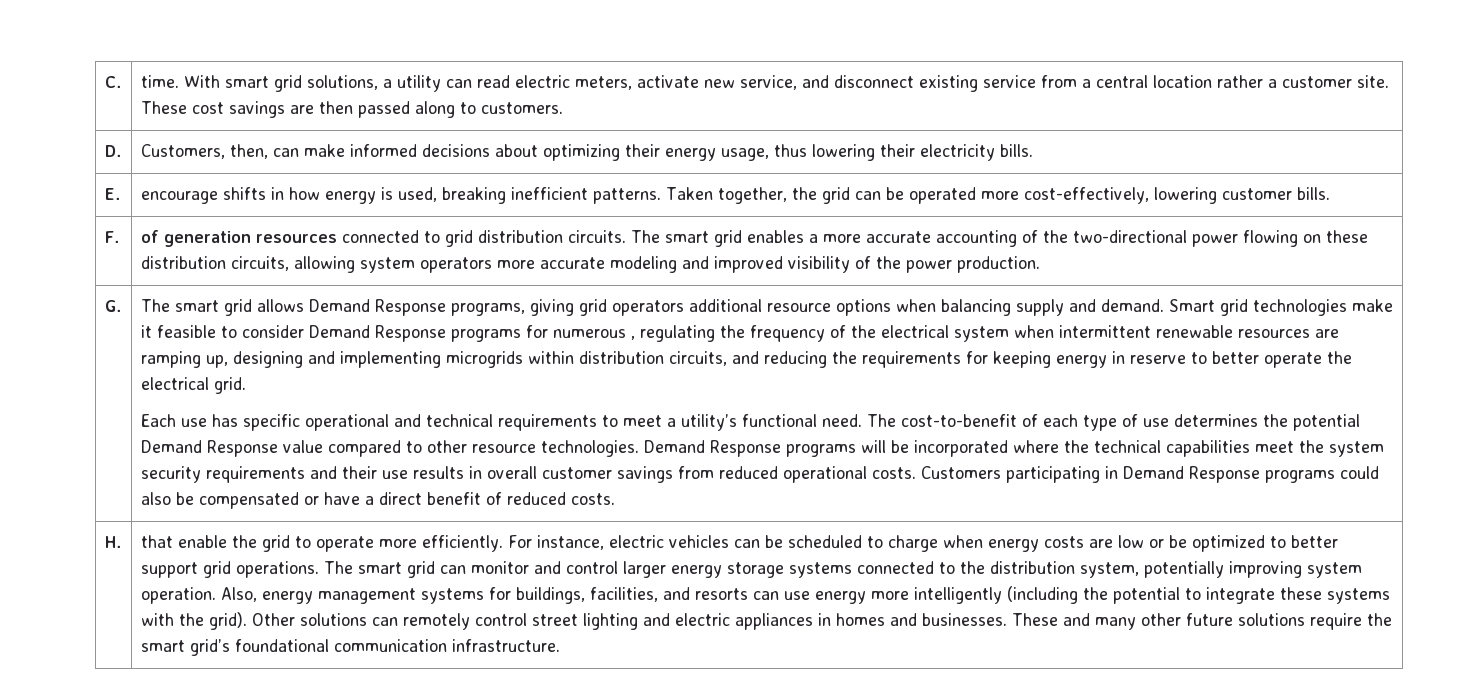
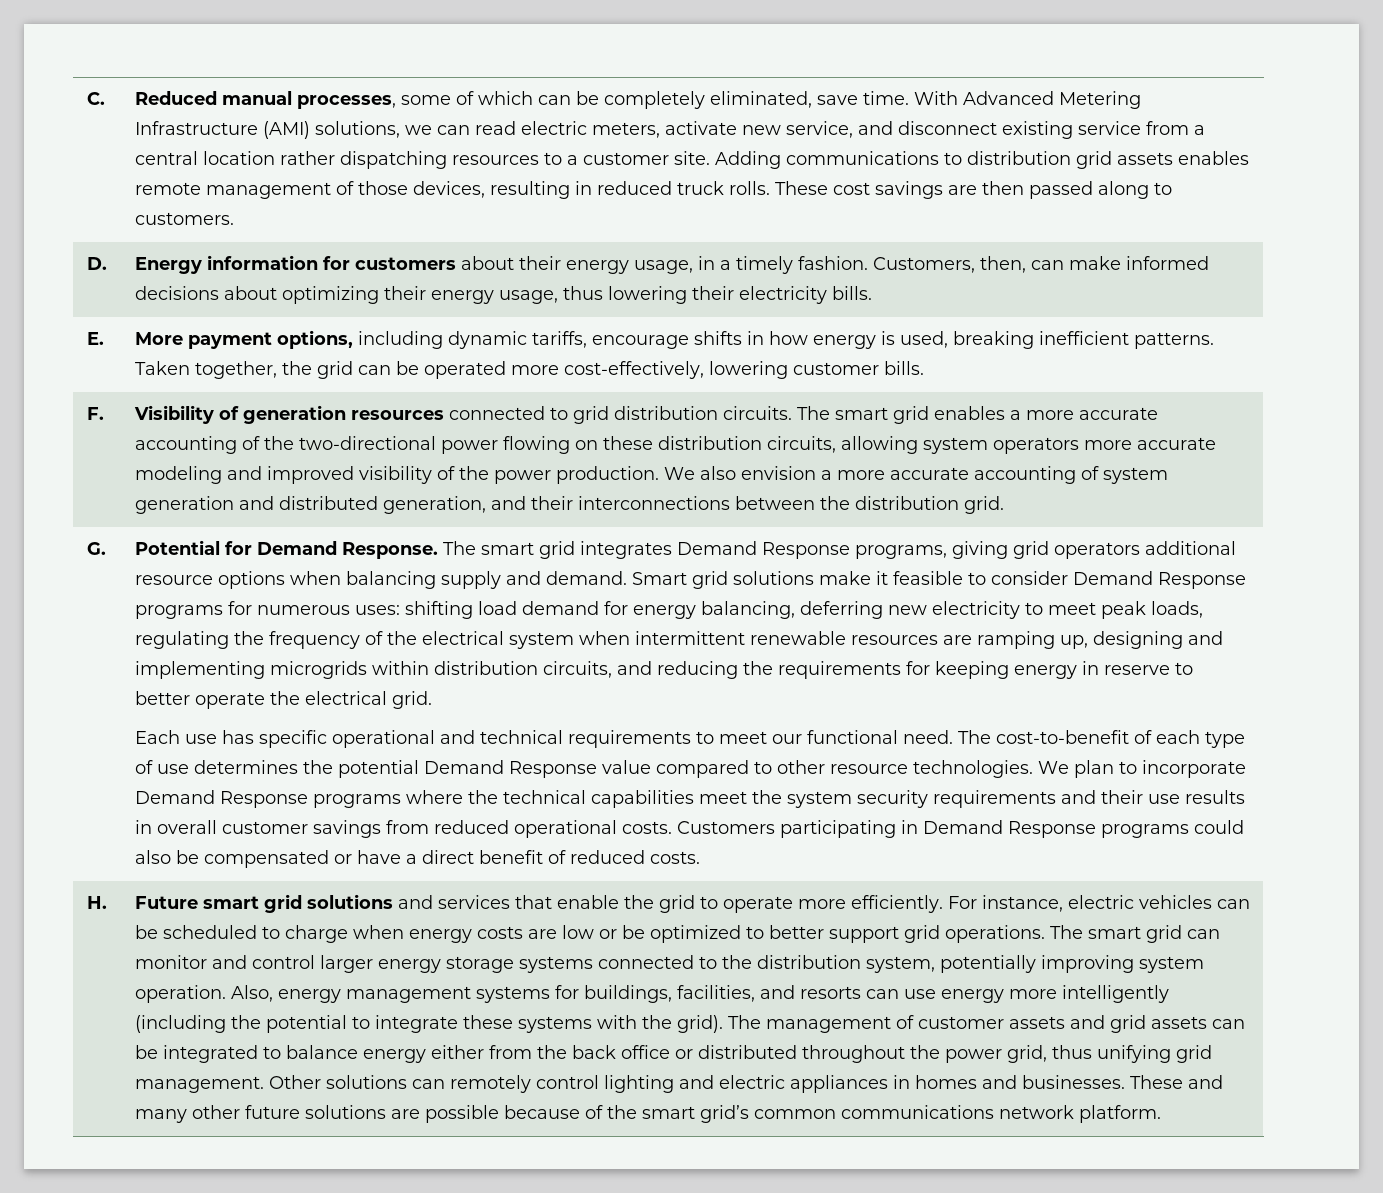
- time. With smart grid solutions, a utility can read electric meters, activate new service, and disconnect existing service from a central location rather a customer site.
+ Reduced manual processes, some of which can be completely eliminated, save time. With Advanced Metering Infrastructure (AMI) solutions, we can read electric meters, activate new service, and disconnect existing service from a central location rather dispatching resources to a customer site. Adding communications to distribution grid assets enables remote management of those devices, resulting in reduced truck rolls.
- D. | Customers, then, can make informed decisions about optimizing their energy usage, thus lowering their electricity bills.
+ D. | Energy information for customers about their energy usage, in a timely fashion. Customers, then, can make informed decisions about optimizing their energy usage, thus lowering their electricity bills.
- E. | encourage shifts in how energy is used, breaking inefficient patterns. Taken together, the grid can be operated more cost-effectively, lowering customer bills.
+ E. | More payment options, including dynamic tariffs, encourage shifts in how energy is used, breaking inefficient patterns. Taken together, the grid can be operated more cost-effectively, lowering customer bills.
- of generation resources connected to grid distribution circuits.
+ Visibility of generation resources connected to grid distribution circuits.
- The smart grid enables a more accurate accounting of the two-directional power flowing on these distribution circuits, allowing system operators more accurate modeling and improved visibility of the power production.
- G. | The smart grid allows Demand Response programs, giving grid operators additional resource options when balancing supply and demand.
+ The smart grid enables a more accurate accounting of the two-directional power flowing on these distribution circuits, allowing system operators more accurate modeling and improved visibility of the power production. We also envision a more accurate accounting of system generation and distributed generation, and their interconnections between the distribution grid.
+ G. | Potential for Demand Response. The smart grid integrates Demand Response programs, giving grid operators additional resource options when balancing supply and demand.
- Smart grid technologies make it feasible to consider Demand Response programs for numerous , regulating the frequency of the electrical system when intermittent renewable resources are ramping up, designing and implementing microgrids within distribution circuits, and reducing the requirements for keeping energy in reserve to better operate the electrical grid.
+ Smart grid solutions make it feasible to consider Demand Response programs for numerous uses: shifting load demand for energy balancing, deferring new electricity to meet peak loads, regulating the frequency of the electrical system when intermittent renewable resources are ramping up, designing and implementing microgrids within distribution circuits, and reducing the requirements for keeping energy in reserve to better operate the electrical grid.
- Each use has specific operational and technical requirements to meet a utility’s functional need.
+ Each use has specific operational and technical requirements to meet our functional need.
- Demand Response programs will be incorporated where the technical capabilities meet the system security requirements and their use results in overall customer savings from reduced operational costs.
+ We plan to incorporate Demand Response programs where the technical capabilities meet the system security requirements and their use results in overall customer savings from reduced operational costs.
- that enable the grid to operate more efficiently.
+ Future smart grid solutions and services that enable the grid to operate more efficiently.
+ The management of customer assets and grid assets can be integrated to balance energy either from the back office or distributed throughout the power grid, thus unifying grid management.
- Other solutions can remotely control street lighting and electric appliances in homes and businesses.
+ Other solutions can remotely control lighting and electric appliances in homes and businesses.
- These and many other future solutions require the smart grid’s foundational communication infrastructure.
+ These and many other future solutions are possible because of the smart grid’s common communications network platform.

